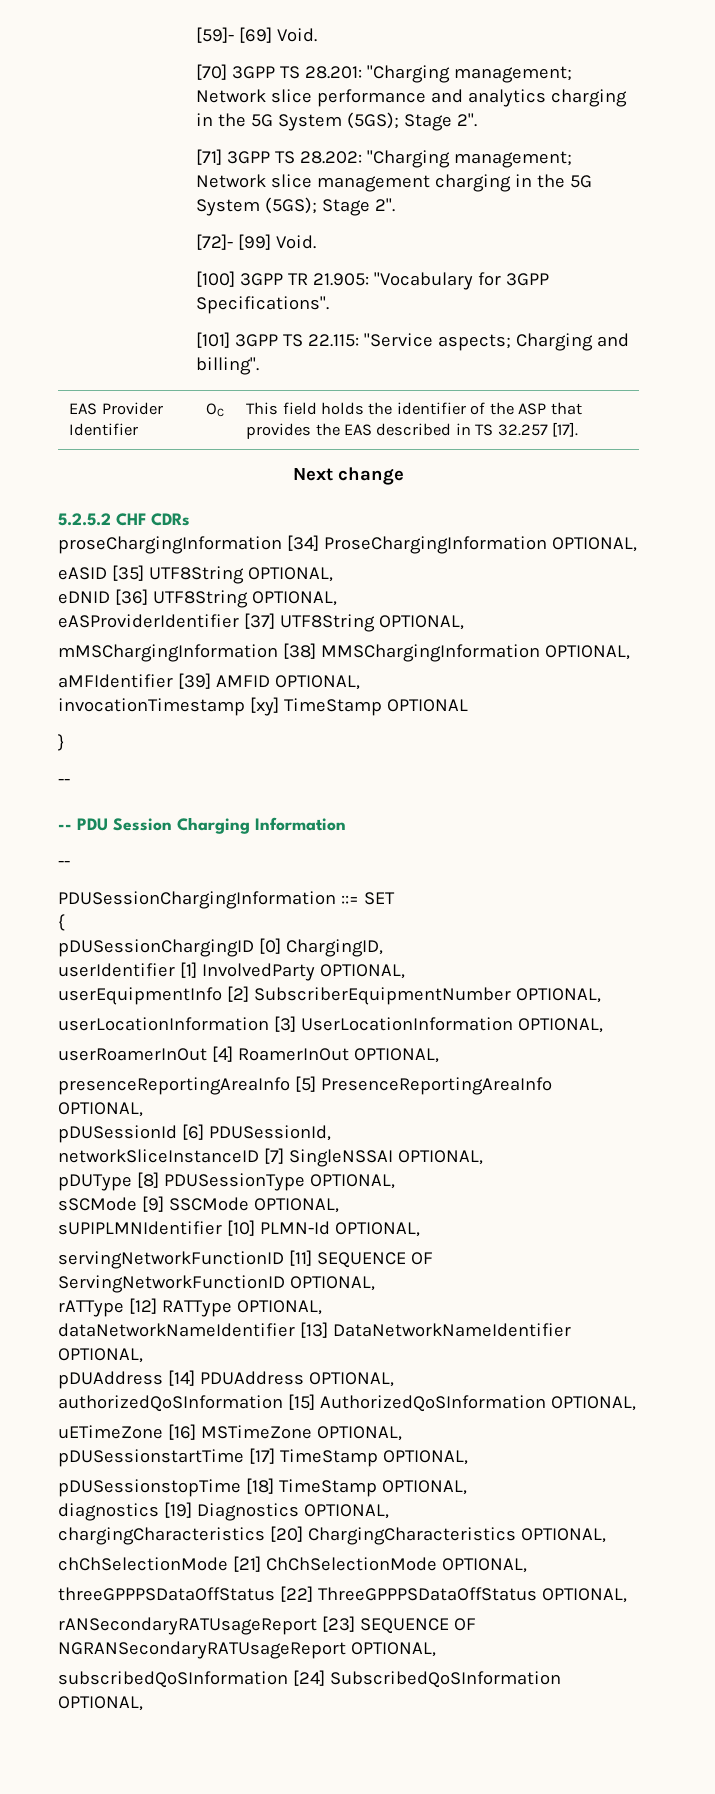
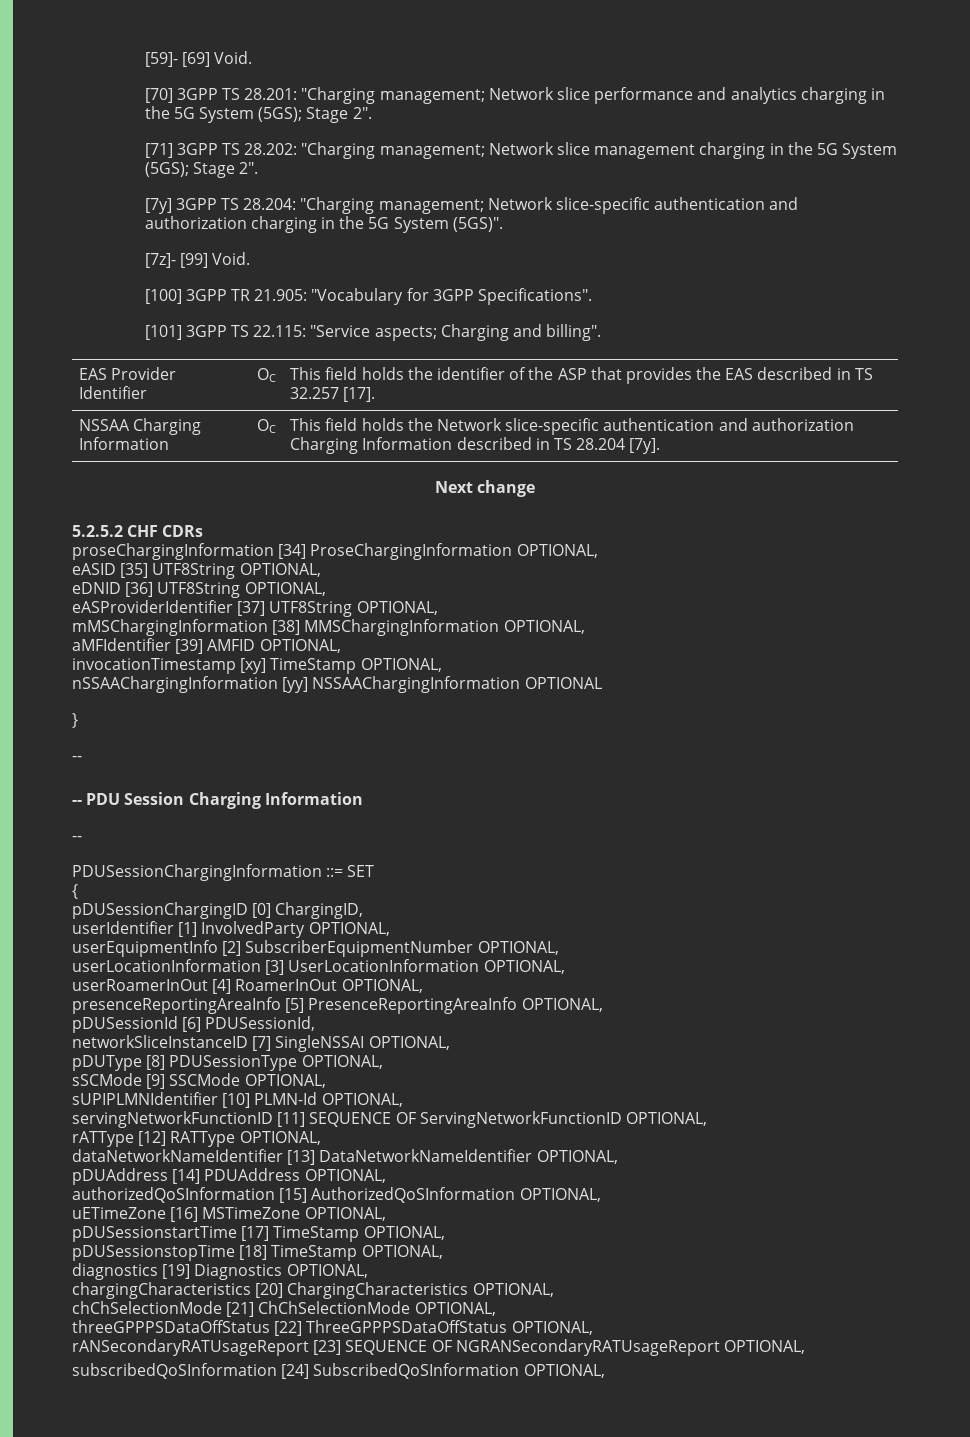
- [72]- [99] Void.
+ [7y] 3GPP TS 28.204: "Charging management; Network slice-specific authentication and authorization charging in the 5G System (5GS)".
+ [7z]- [99] Void.
+ NSSAA Charging Information | OC | This field holds the Network slice-specific authentication and authorization Charging Information described in TS 28.204 [7y].
- invocationTimestamp [xy] TimeStamp OPTIONAL
+ invocationTimestamp [xy] TimeStamp OPTIONAL,
+ nSSAAChargingInformation [yy] NSSAAChargingInformation OPTIONAL

